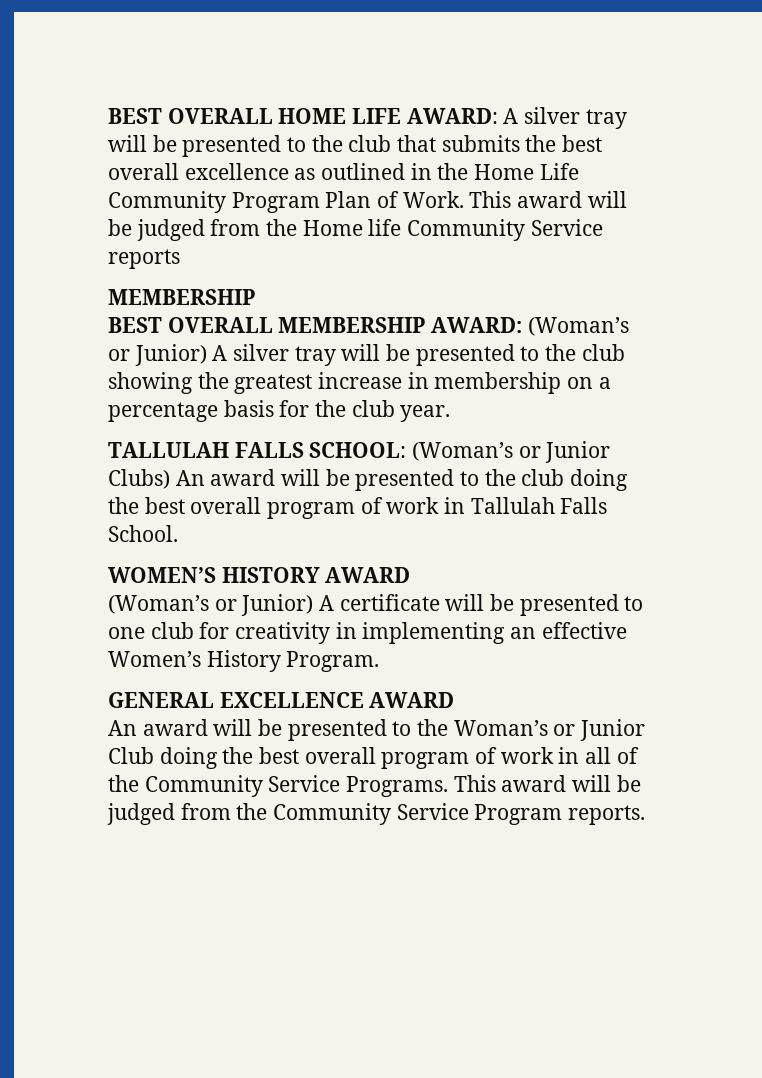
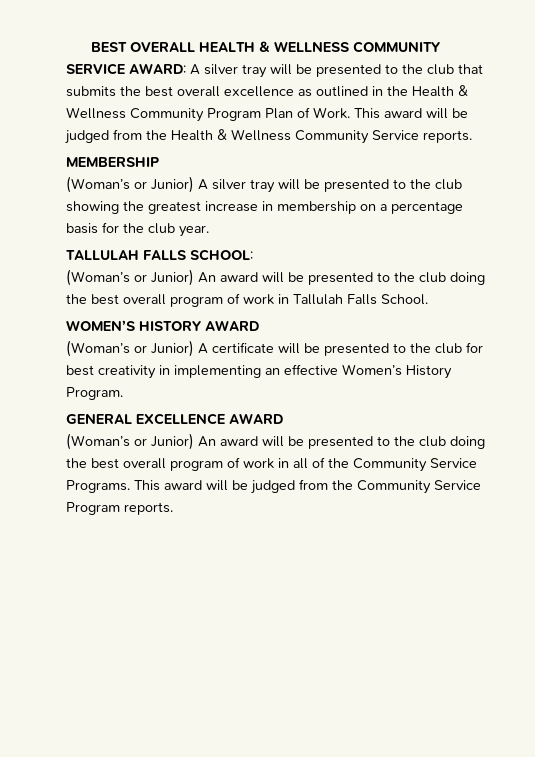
- BEST OVERALL HOME LIFE AWARD: A silver tray will be presented to the club that submits the best overall excellence as outlined in the Home Life Community Program Plan of Work.
+ BEST OVERALL HEALTH & WELLNESS COMMUNITY SERVICE AWARD: A silver tray will be presented to the club that submits the best overall excellence as outlined in the Health & Wellness Community Program Plan of Work.
- This award will be judged from the Home life Community Service reports
+ This award will be judged from the Health & Wellness Community Service reports.
- BEST OVERALL MEMBERSHIP AWARD: (Woman’s or Junior) A silver tray will be presented to the club showing the greatest increase in membership on a percentage basis for the club year.
+ (Woman’s or Junior) A silver tray will be presented to the club showing the greatest increase in membership on a percentage basis for the club year.
- TALLULAH FALLS SCHOOL: (Woman’s or Junior Clubs) An award will be presented to the club doing the best overall program of work in Tallulah Falls School.
+ TALLULAH FALLS SCHOOL:
+ (Woman’s or Junior) An award will be presented to the club doing the best overall program of work in Tallulah Falls School.
- (Woman’s or Junior) A certificate will be presented to one club for creativity in implementing an effective Women’s History Program.
+ (Woman’s or Junior) A certificate will be presented to the club for best creativity in implementing an effective Women’s History Program.
- An award will be presented to the Woman’s or Junior Club doing the best overall program of work in all of the Community Service Programs.
+ (Woman’s or Junior) An award will be presented to the club doing the best overall program of work in all of the Community Service Programs.

